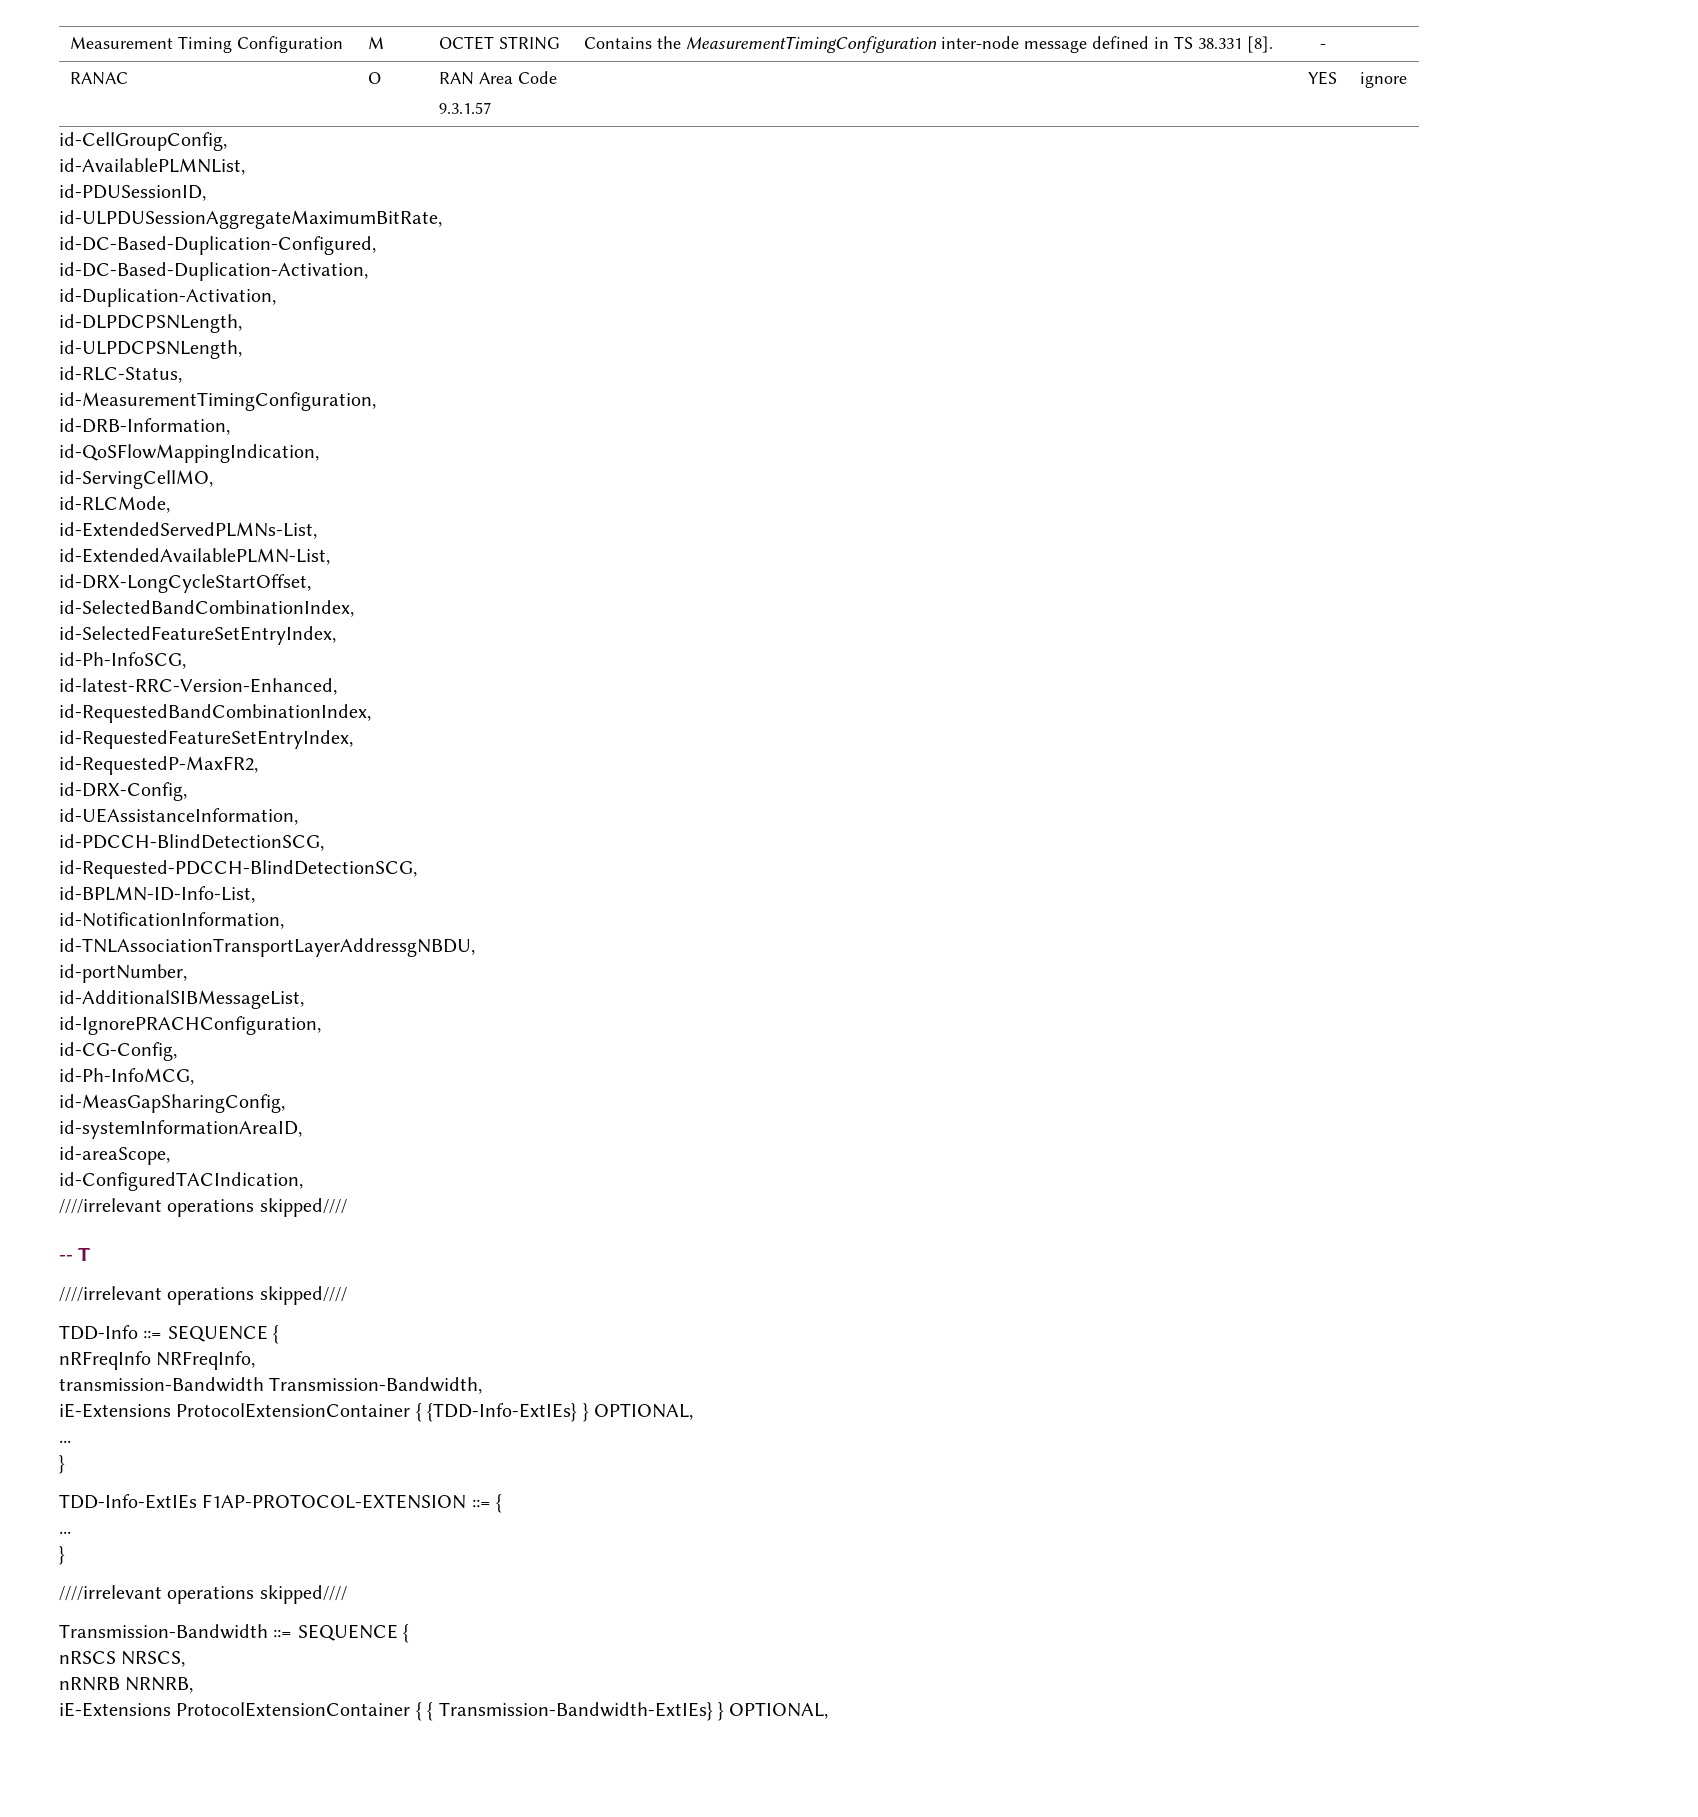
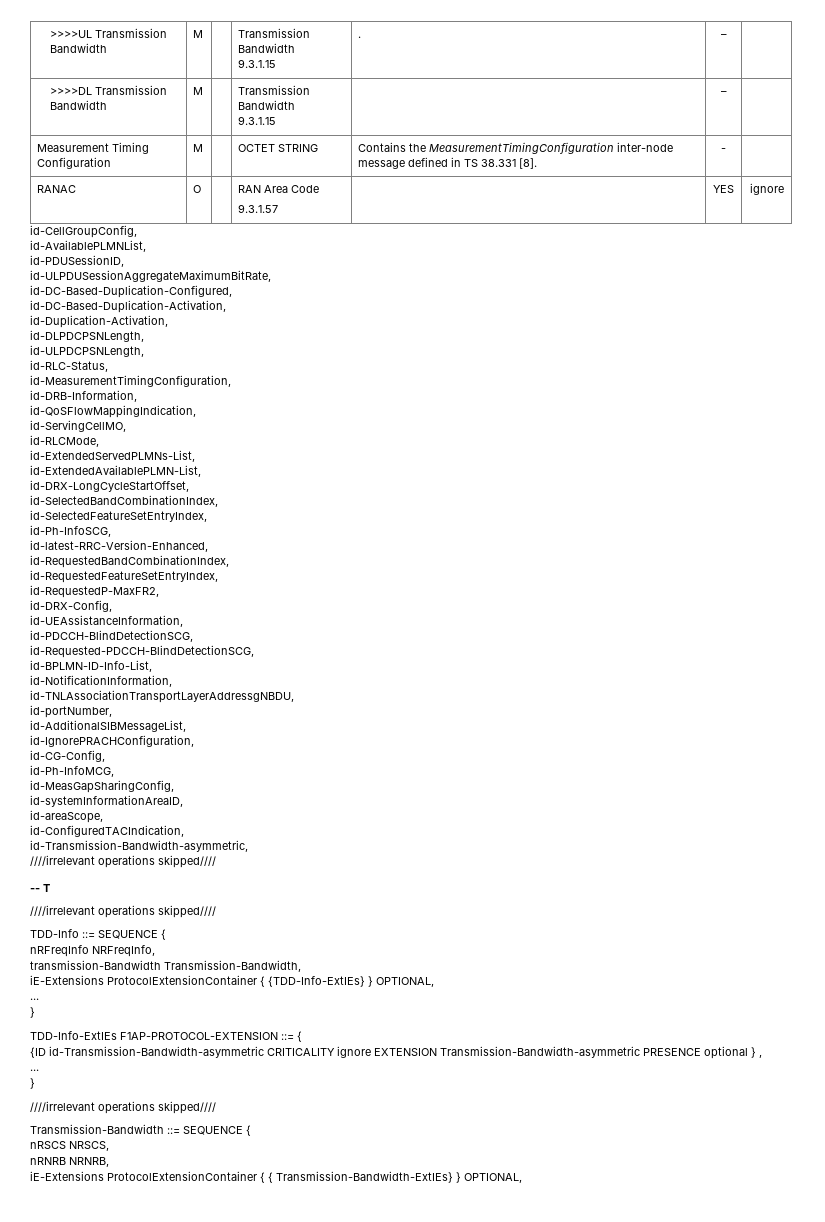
+ >>>>UL Transmission Bandwidth | M | | Transmission Bandwidth
+ 9.3.1.15 | . | – |
+ >>>>DL Transmission Bandwidth | M | | Transmission Bandwidth
+ 9.3.1.15 | | – |
+ id-Transmission-Bandwidth-asymmetric,
+ {ID id-Transmission-Bandwidth-asymmetric CRITICALITY ignore EXTENSION Transmission-Bandwidth-asymmetric PRESENCE optional } ,

